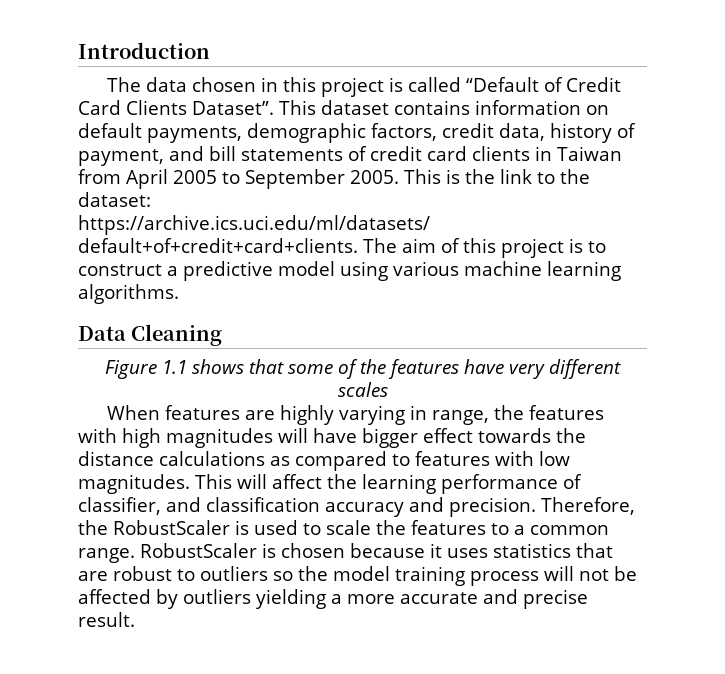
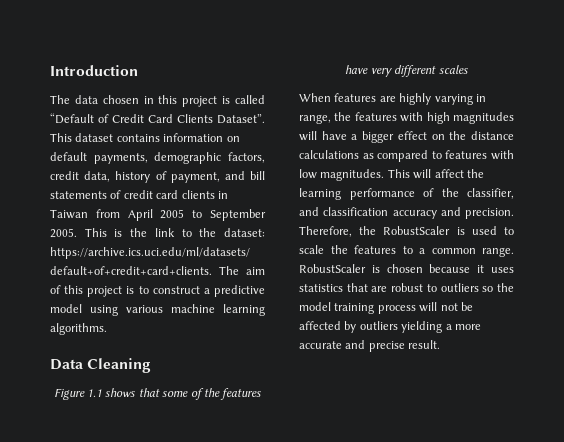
- When features are highly varying in range, the features with high magnitudes will have bigger effect towards the distance calculations as compared to features with low magnitudes.
+ When features are highly varying in range, the features with high magnitudes will have a bigger effect on the distance calculations as compared to features with low magnitudes.
- This will affect the learning performance of classifier, and classification accuracy and precision.
+ This will affect the learning performance of the classifier, and classification accuracy and precision.

